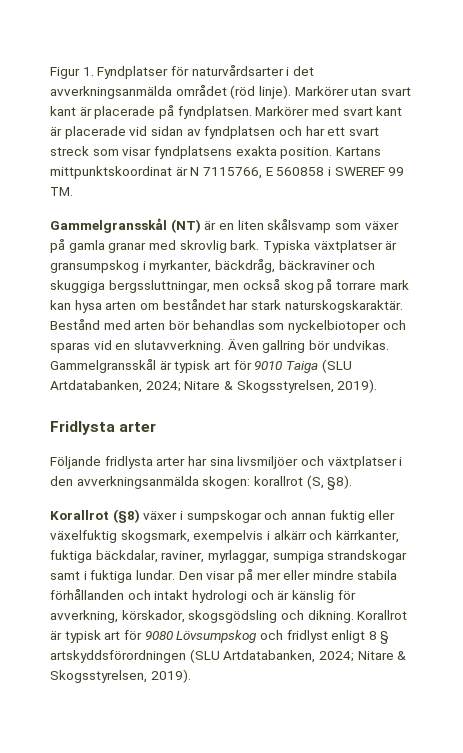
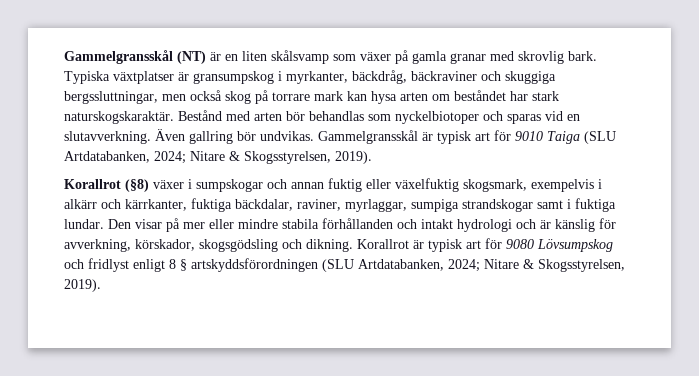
- Figur 1. Fyndplatser för naturvårdsarter i det avverkningsanmälda området (röd linje). Markörer utan svart kant är placerade på fyndplatsen. Markörer med svart kant är placerade vid sidan av fyndplatsen och har ett svart streck som visar fyndplatsens exakta position. Kartans mittpunktskoordinat är N 7115766, E 560858 i SWEREF 99 TM.
- Fridlysta arter
- Följande fridlysta arter har sina livsmiljöer och växtplatser i den avverkningsanmälda skogen: korallrot (S, §8).

